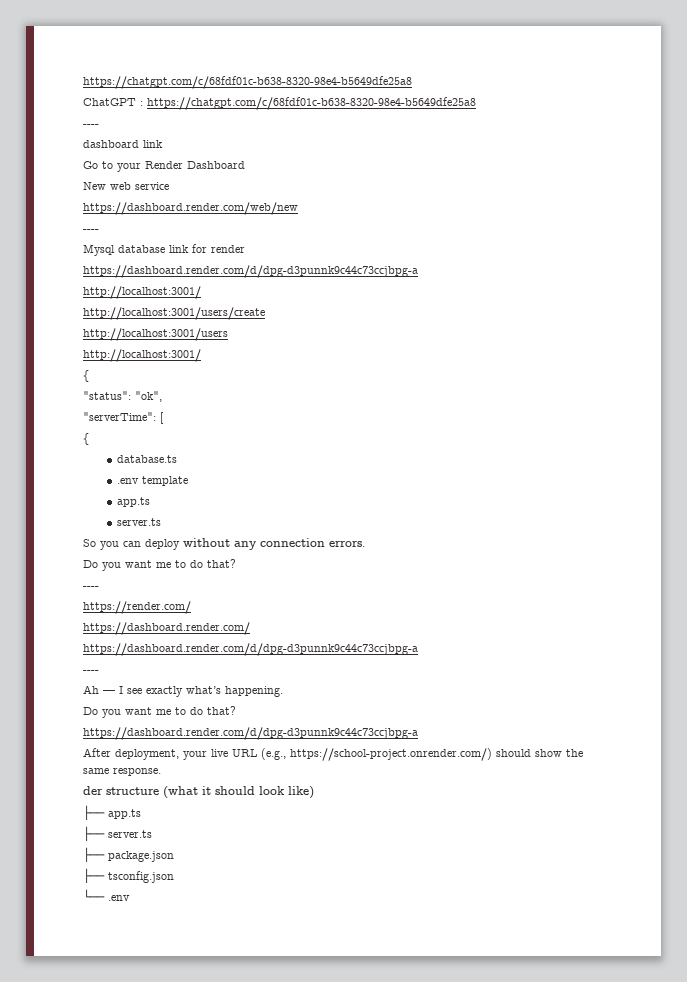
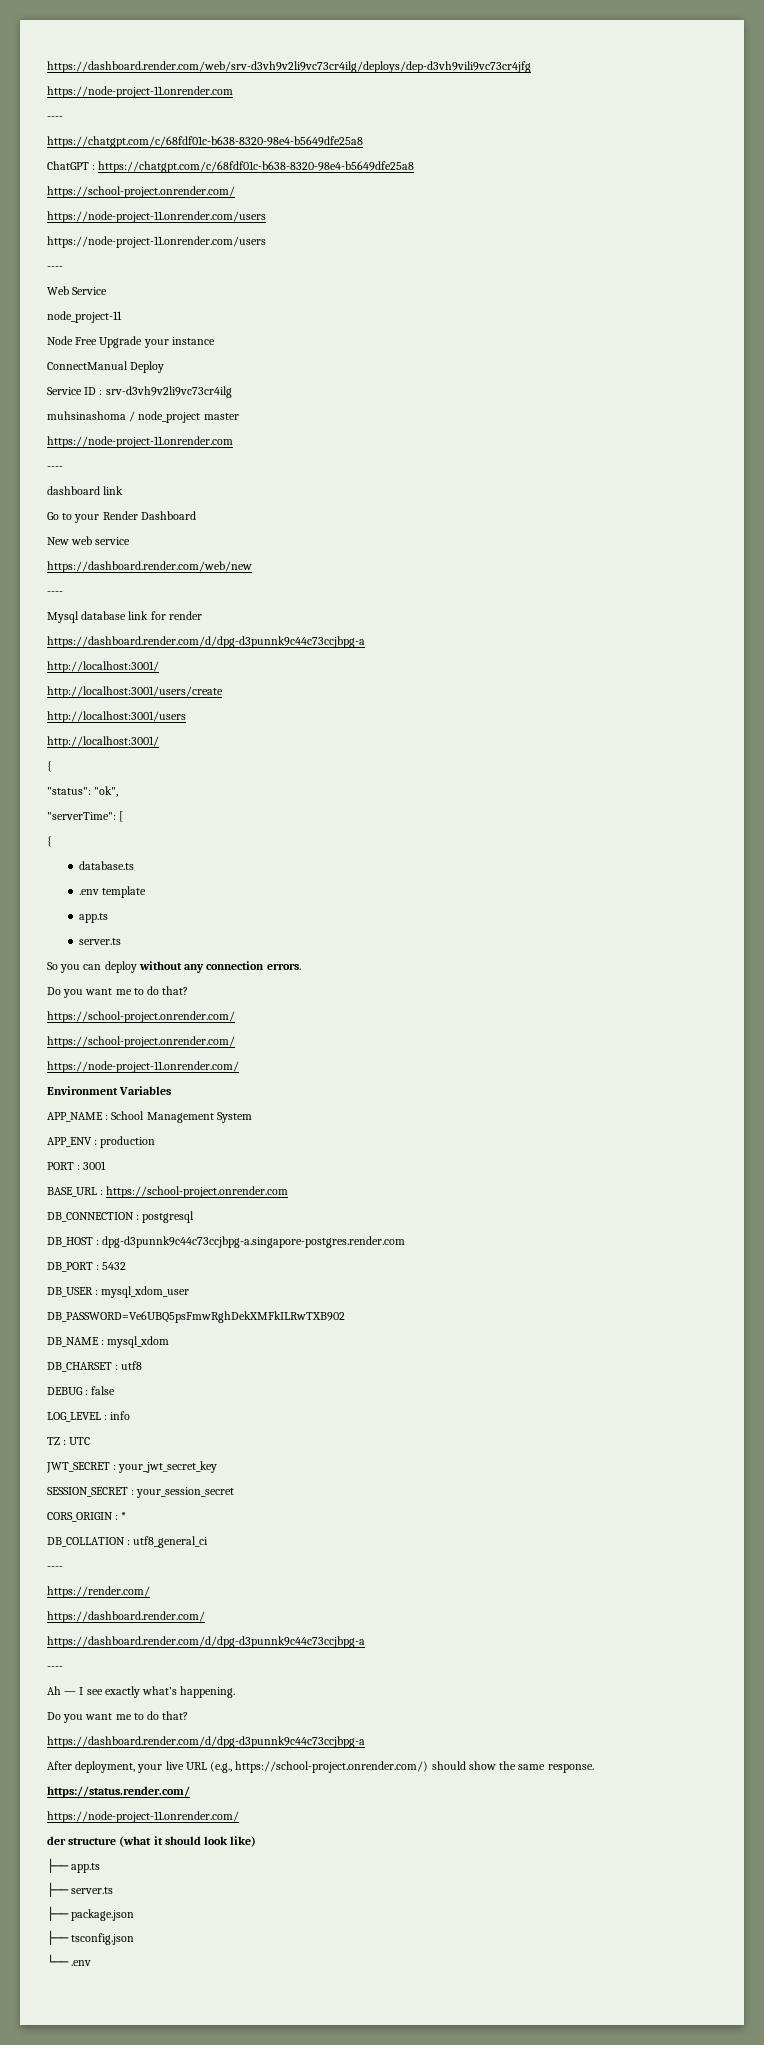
+ https://dashboard.render.com/web/srv-d3vh9v2li9vc73cr4ilg/deploys/dep-d3vh9vili9vc73cr4jfg
+ https://node-project-11.onrender.com
+ ----
  ChatGPT : https://chatgpt.com/c/68fdf01c-b638-8320-98e4-b5649dfe25a8
+ https://school-project.onrender.com/
+ https://node-project-11.onrender.com/users
+ https://node-project-11.onrender.com/users
+ ----
+ Web Service
+ node_project-11
+ Node Free Upgrade your instance
+ ConnectManual Deploy
+ Service ID : srv-d3vh9v2li9vc73cr4ilg
+ muhsinashoma / node_project master
+ https://node-project-11.onrender.com
  So you can deploy without any connection errors.
  Do you want me to do that?
+ https://school-project.onrender.com/
+ https://school-project.onrender.com/
+ https://node-project-11.onrender.com/
+ Environment Variables
+ APP_NAME : School Management System
+ APP_ENV : production
+ PORT : 3001
+ BASE_URL : https://school-project.onrender.com
+ DB_CONNECTION : postgresql
+ DB_HOST : dpg-d3punnk9c44c73ccjbpg-a.singapore-postgres.render.com
+ DB_PORT : 5432
+ DB_USER : mysql_xdom_user
+ DB_PASSWORD=Ve6UBQ5psFmwRghDekXMFkILRwTXB902
+ DB_NAME : mysql_xdom
+ DB_CHARSET : utf8
+ DEBUG : false
+ LOG_LEVEL : info
+ TZ : UTC
+ JWT_SECRET : your_jwt_secret_key
+ SESSION_SECRET : your_session_secret
+ CORS_ORIGIN : *
+ DB_COLLATION : utf8_general_ci
+ https://status.render.com/
+ https://node-project-11.onrender.com/

